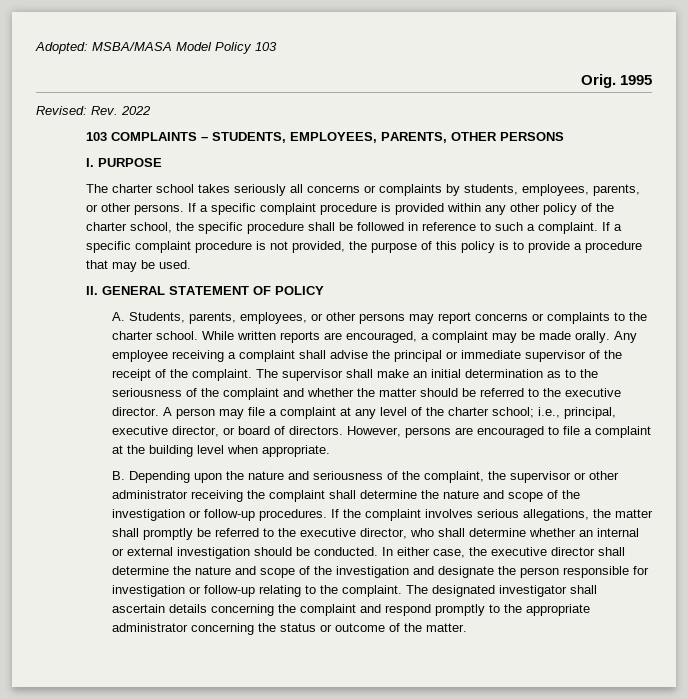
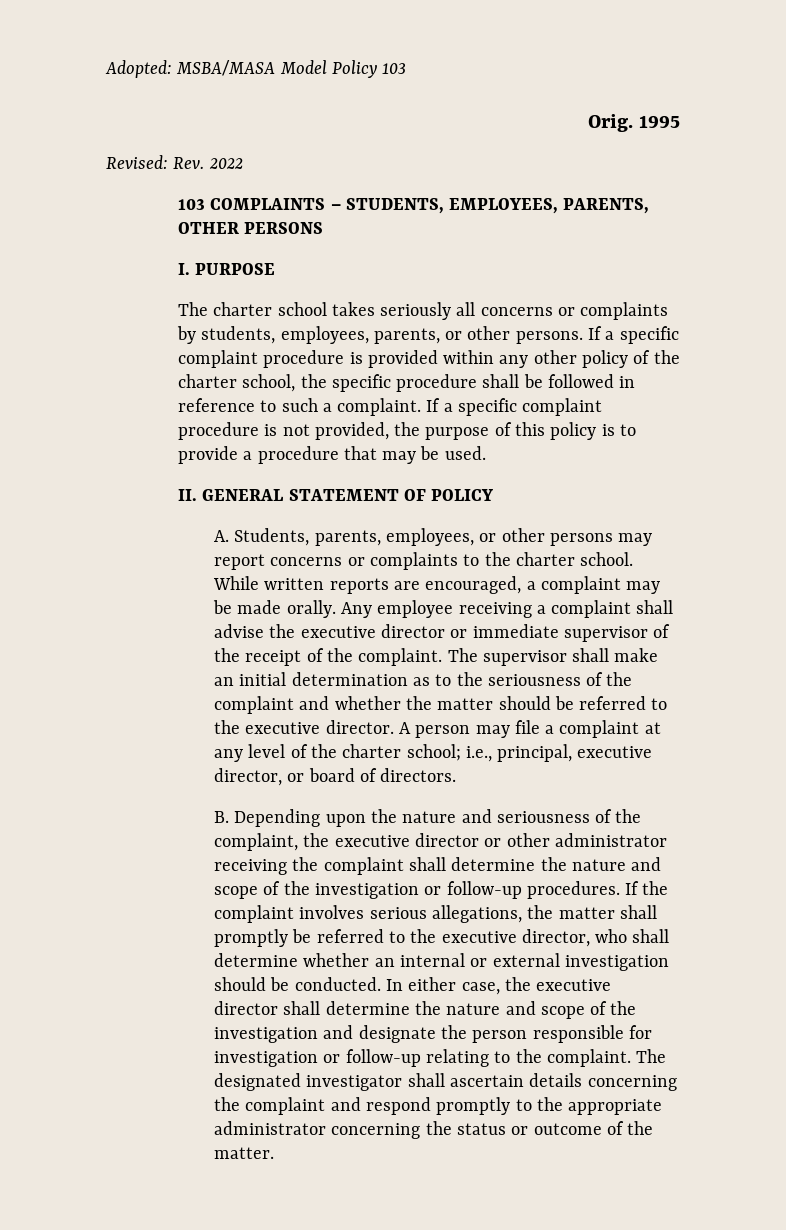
- Any employee receiving a complaint shall advise the principal or immediate supervisor of the receipt of the complaint.
+ Any employee receiving a complaint shall advise the executive director or immediate supervisor of the receipt of the complaint.
- However, persons are encouraged to file a complaint at the building level when appropriate.
- B. Depending upon the nature and seriousness of the complaint, the supervisor or other administrator receiving the complaint shall determine the nature and scope of the investigation or follow-up procedures.
+ B. Depending upon the nature and seriousness of the complaint, the executive director or other administrator receiving the complaint shall determine the nature and scope of the investigation or follow-up procedures.

